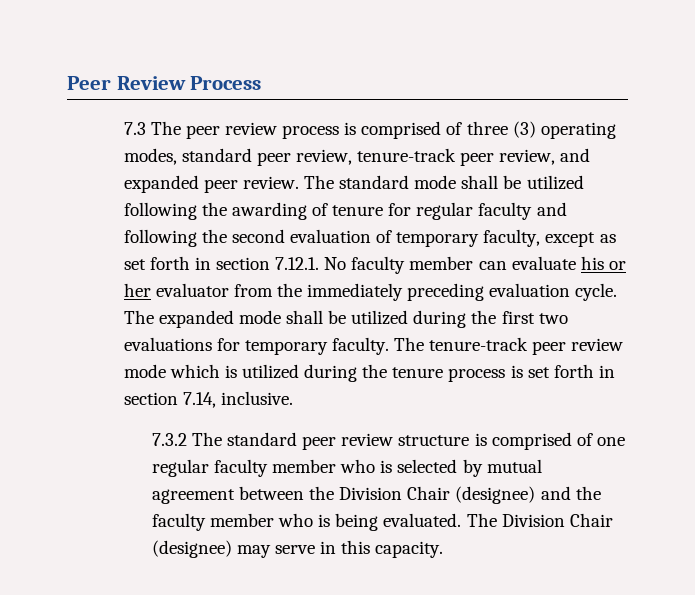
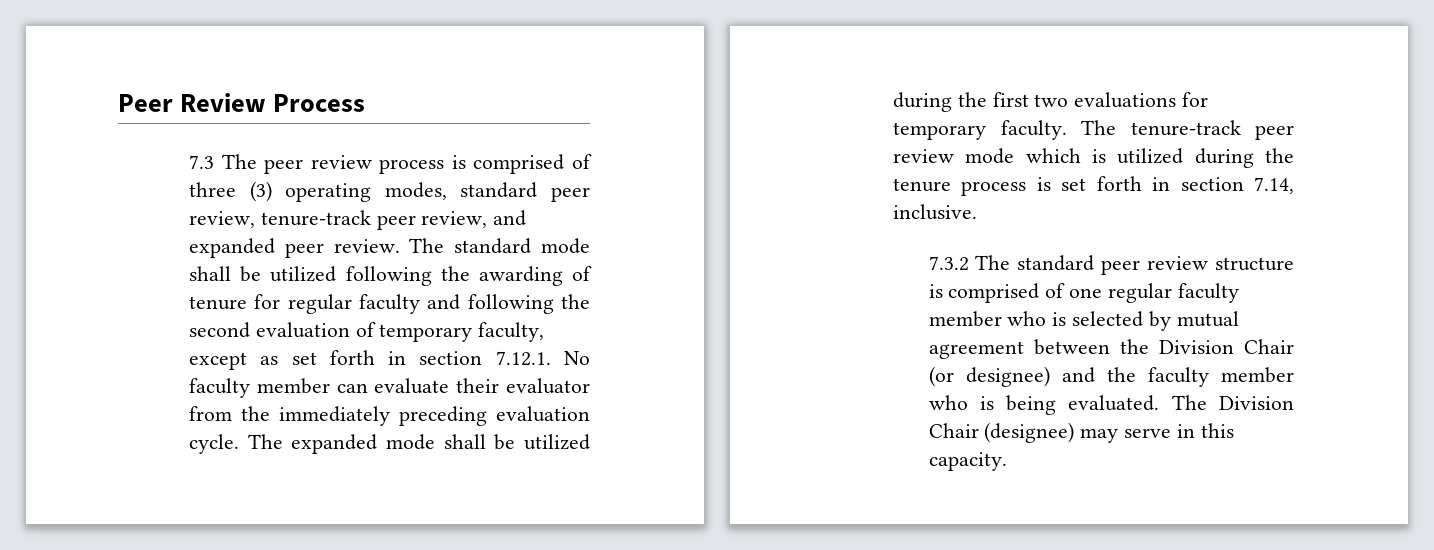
- The standard mode shall be utilized following the awarding of tenure for regular faculty and following the second evaluation of temporary faculty, except as set forth in section 7.12.1. No faculty member can evaluate his or her evaluator from the immediately preceding evaluation cycle.
+ The standard mode shall be utilized following the awarding of tenure for regular faculty and following the second evaluation of temporary faculty, except as set forth in section 7.12.1. No faculty member can evaluate their evaluator from the immediately preceding evaluation cycle.
- 7.3.2 The standard peer review structure is comprised of one regular faculty member who is selected by mutual agreement between the Division Chair (designee) and the faculty member who is being evaluated.
+ 7.3.2 The standard peer review structure is comprised of one regular faculty member who is selected by mutual agreement between the Division Chair (or designee) and the faculty member who is being evaluated.

